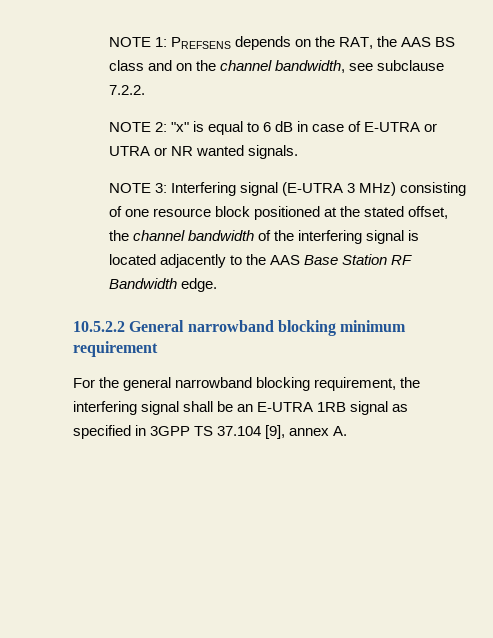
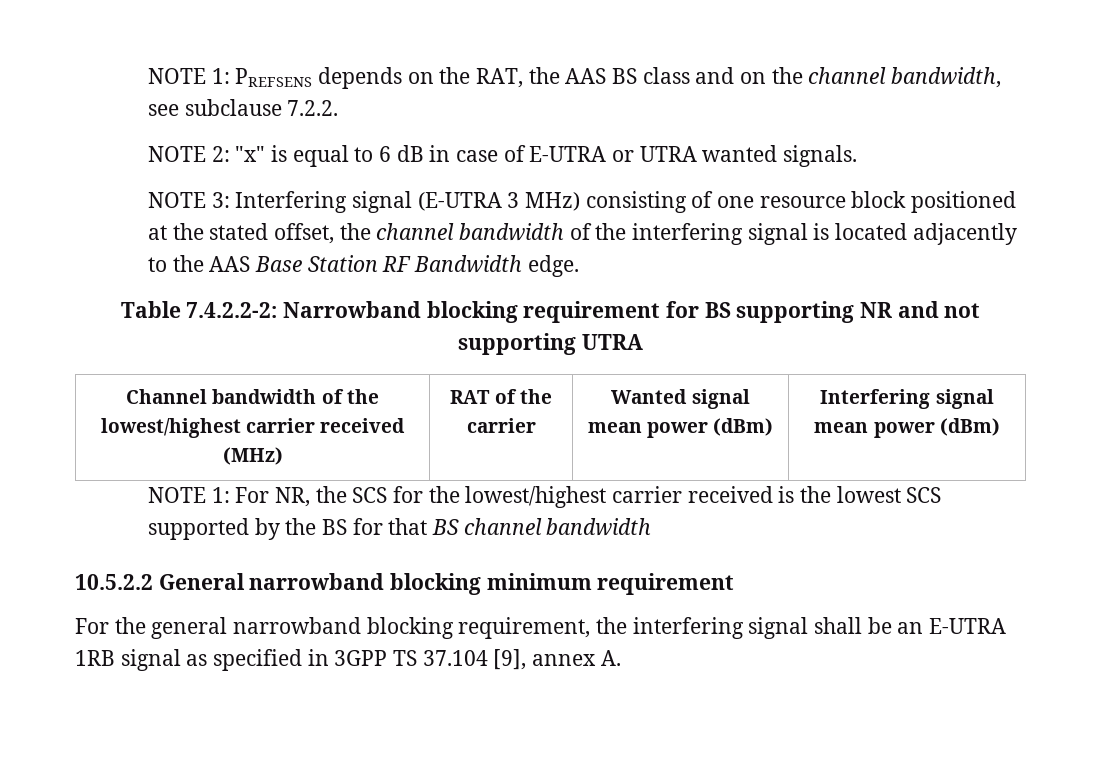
- NOTE 2: "x" is equal to 6 dB in case of E-UTRA or UTRA or NR wanted signals.
+ NOTE 2: "x" is equal to 6 dB in case of E-UTRA or UTRA wanted signals.
+ Table 7.4.2.2-2: Narrowband blocking requirement for BS supporting NR and not supporting UTRA
+ Channel bandwidth of the lowest/highest carrier received (MHz) | RAT of the carrier | Wanted signal mean power (dBm) | Interfering signal mean power (dBm)
+ NOTE 1: For NR, the SCS for the lowest/highest carrier received is the lowest SCS supported by the BS for that BS channel bandwidth

